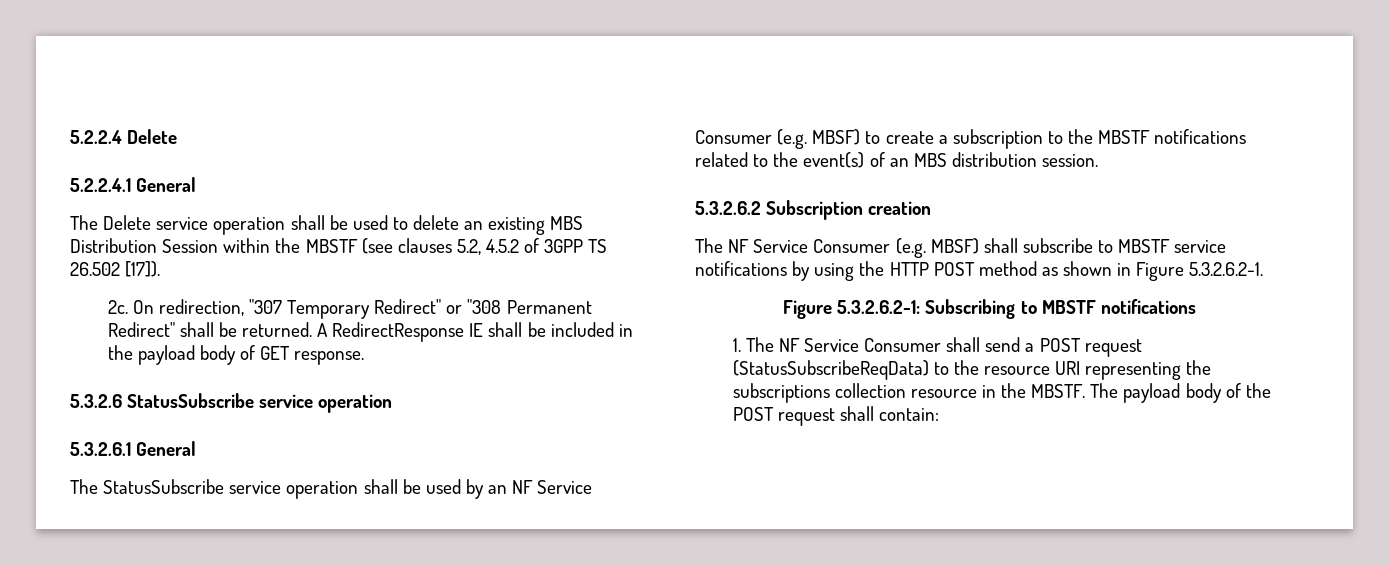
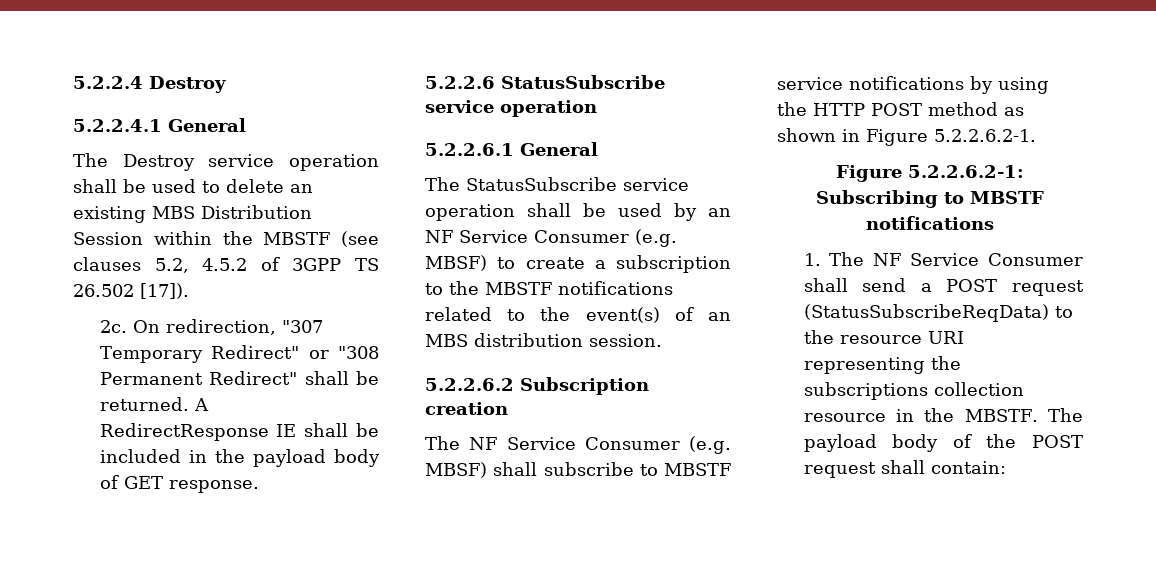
- 5.2.2.4 Delete
+ 5.2.2.4 Destroy
- The Delete service operation shall be used to delete an existing MBS Distribution Session within the MBSTF (see clauses 5.2, 4.5.2 of 3GPP TS 26.502 [17]).
+ The Destroy service operation shall be used to delete an existing MBS Distribution Session within the MBSTF (see clauses 5.2, 4.5.2 of 3GPP TS 26.502 [17]).
- 5.3.2.6 StatusSubscribe service operation
+ 5.2.2.6 StatusSubscribe service operation
- 5.3.2.6.1 General
+ 5.2.2.6.1 General
- 5.3.2.6.2 Subscription creation
+ 5.2.2.6.2 Subscription creation
- The NF Service Consumer (e.g. MBSF) shall subscribe to MBSTF service notifications by using the HTTP POST method as shown in Figure 5.3.2.6.2-1.
- Figure 5.3.2.6.2-1: Subscribing to MBSTF notifications
+ The NF Service Consumer (e.g. MBSF) shall subscribe to MBSTF service notifications by using the HTTP POST method as shown in Figure 5.2.2.6.2-1.
+ Figure 5.2.2.6.2-1: Subscribing to MBSTF notifications

